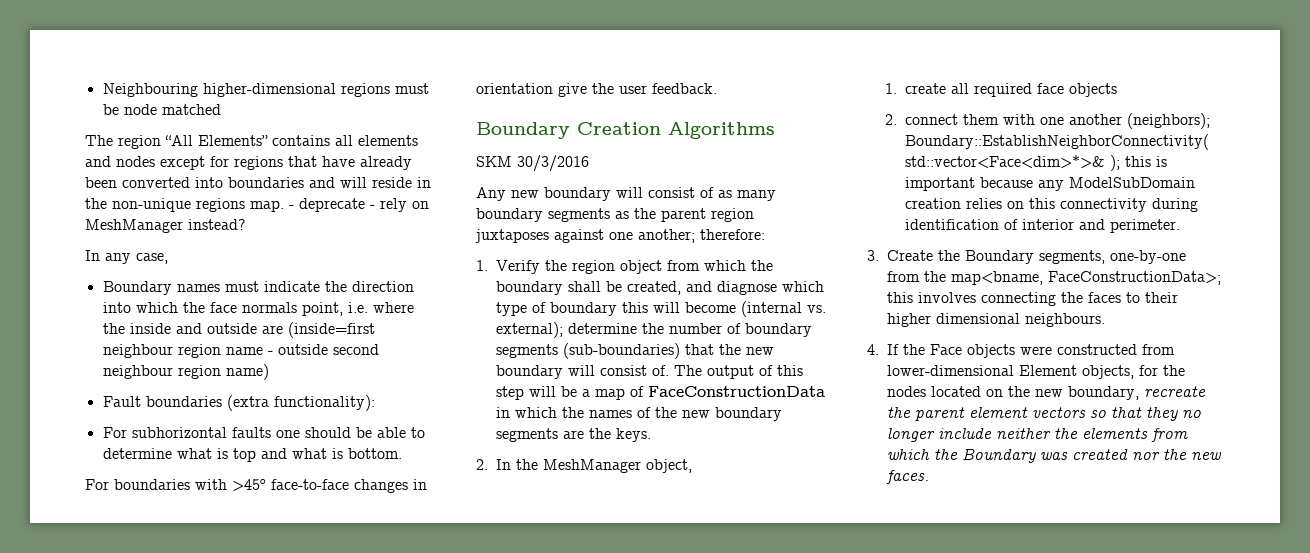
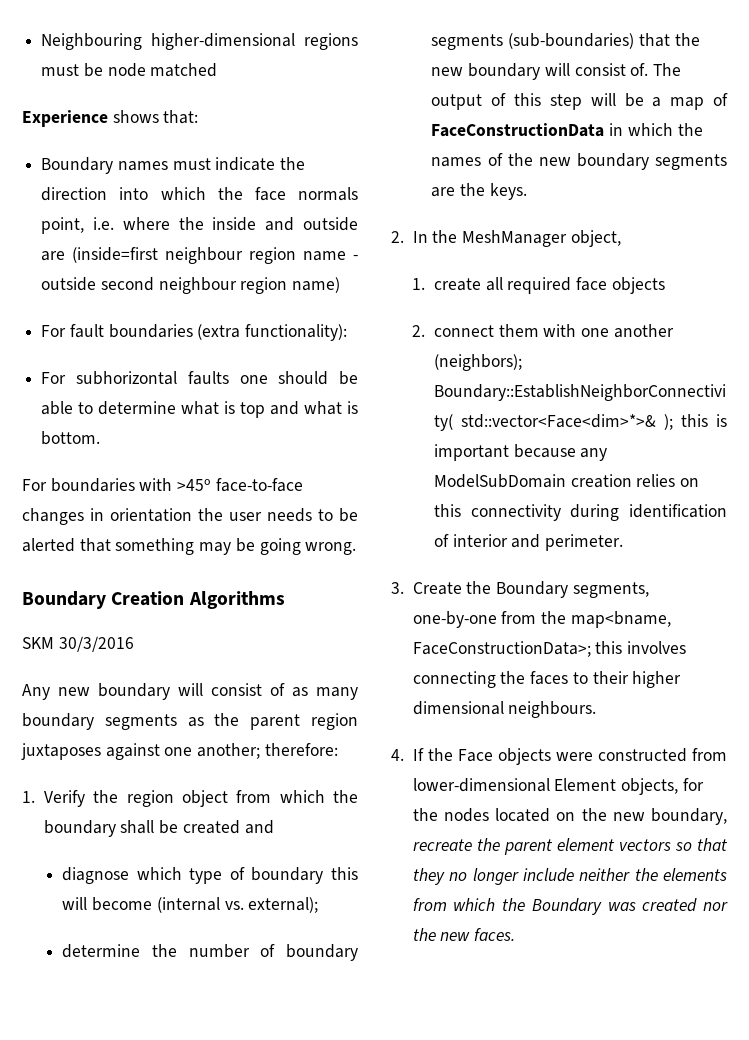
- The region “All Elements” contains all elements and nodes except for regions that have already been converted into boundaries and will reside in the non-unique regions map. - deprecate - rely on MeshManager instead?
- In any case,
+ Experience shows that:
- Fault boundaries (extra functionality):
+ For fault boundaries (extra functionality):
- For boundaries with >45o face-to-face changes in orientation give the user feedback.
+ For boundaries with >45o face-to-face changes in orientation the user needs to be alerted that something may be going wrong.
- 1. Verify the region object from which the boundary shall be created, and diagnose which type of boundary this will become (internal vs. external); determine the number of boundary segments (sub-boundaries) that the new boundary will consist of.
+ 1. Verify the region object from which the boundary shall be created and
+ diagnose which type of boundary this will become (internal vs. external);
+ determine the number of boundary segments (sub-boundaries) that the new boundary will consist of.

